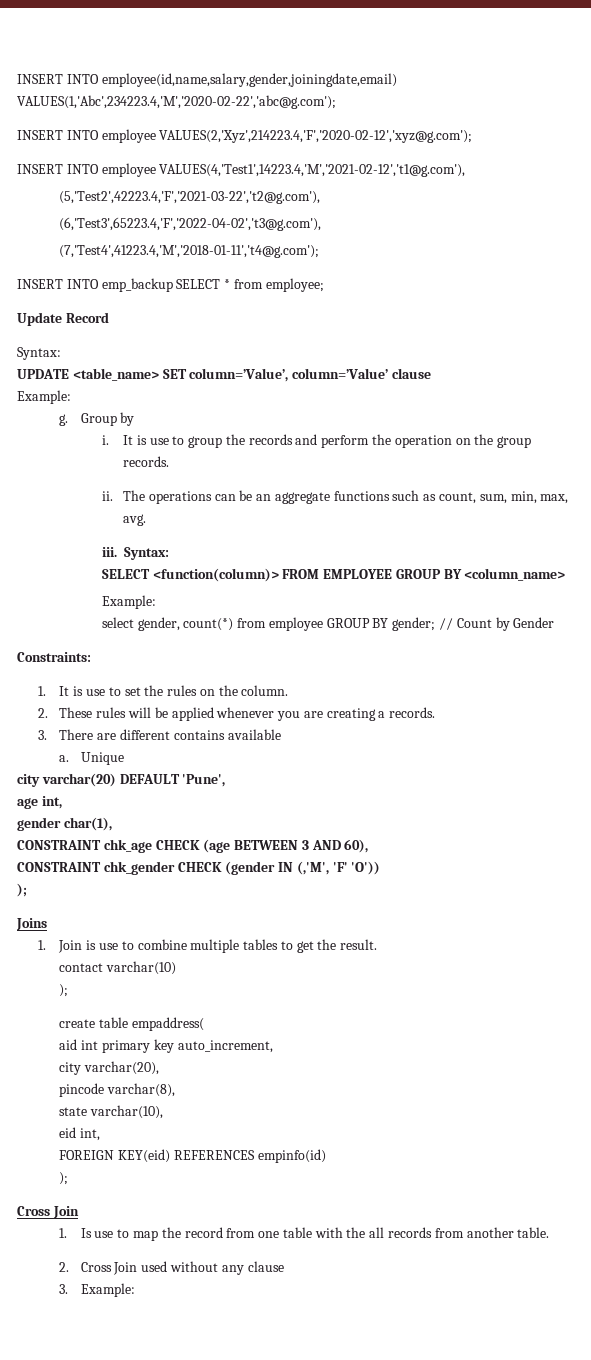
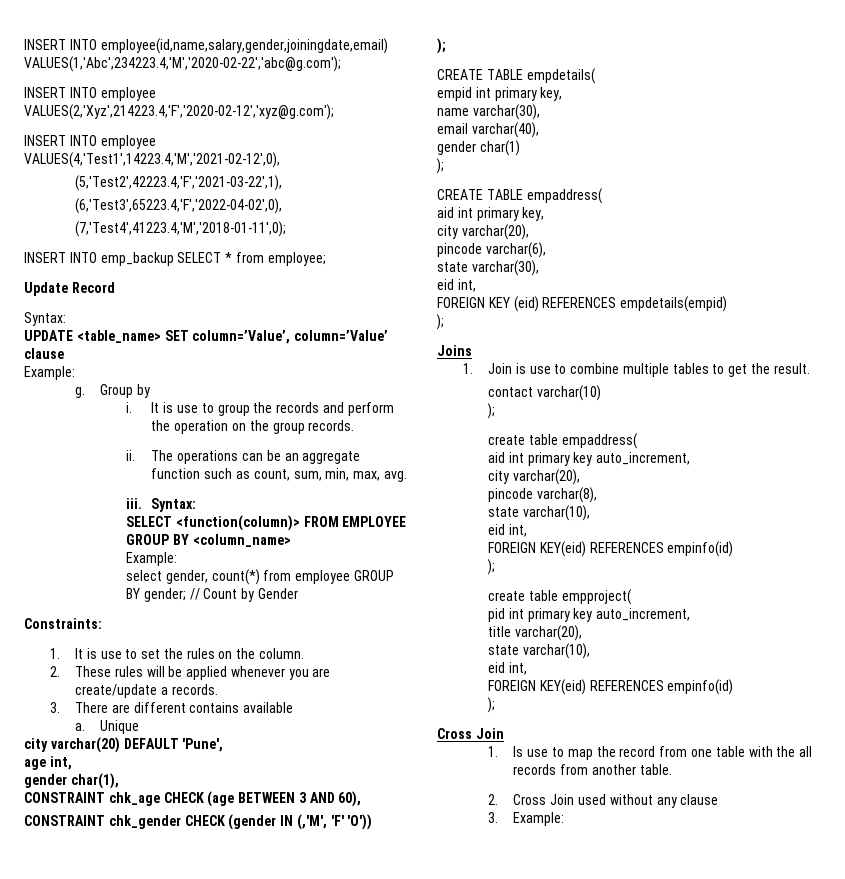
- INSERT INTO employee VALUES(4,'Test1',14223.4,'M','2021-02-12','t1@g.com'),
- (5,'Test2',42223.4,'F','2021-03-22','t2@g.com'),
- (6,'Test3',65223.4,'F','2022-04-02','t3@g.com'),
- (7,'Test4',41223.4,'M','2018-01-11','t4@g.com');
+ INSERT INTO employee VALUES(4,'Test1',14223.4,'M','2021-02-12',0),
+ (5,'Test2',42223.4,'F','2021-03-22',1),
+ (6,'Test3',65223.4,'F','2022-04-02',0),
+ (7,'Test4',41223.4,'M','2018-01-11',0);
- The operations can be an aggregate functions such as count, sum, min, max, avg.
+ The operations can be an aggregate function such as count, sum, min, max, avg.
- 2. These rules will be applied whenever you are creating a records.
+ 2. These rules will be applied whenever you are create/update a records.
+ CREATE TABLE empdetails(
+ empid int primary key,
+ name varchar(30),
+ email varchar(40),
+ gender char(1)
+ );
+ CREATE TABLE empaddress(
+ aid int primary key,
+ city varchar(20),
+ pincode varchar(6),
+ state varchar(30),
+ eid int,
+ FOREIGN KEY (eid) REFERENCES empdetails(empid)
+ );
+ create table empproject(
+ pid int primary key auto_increment,
+ title varchar(20),
+ state varchar(10),
+ eid int,
+ FOREIGN KEY(eid) REFERENCES empinfo(id)
+ );

